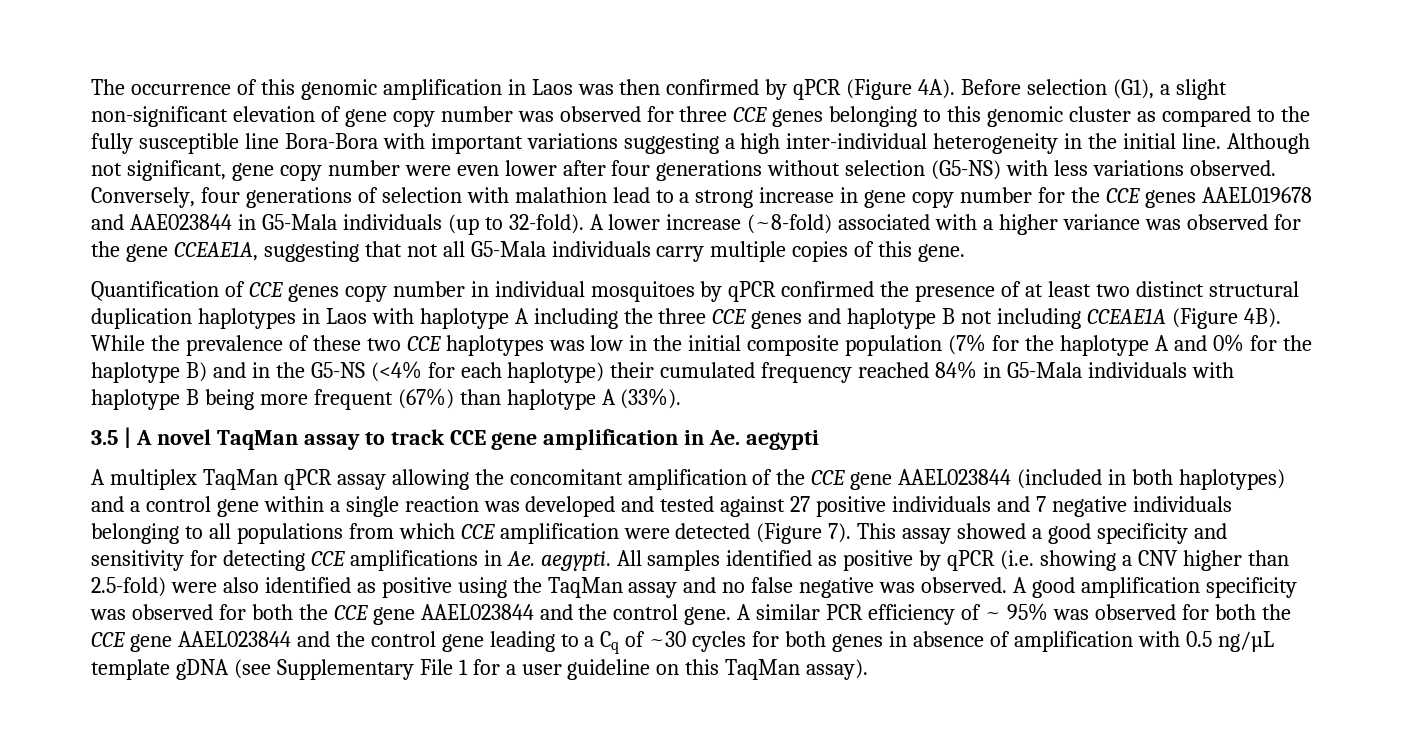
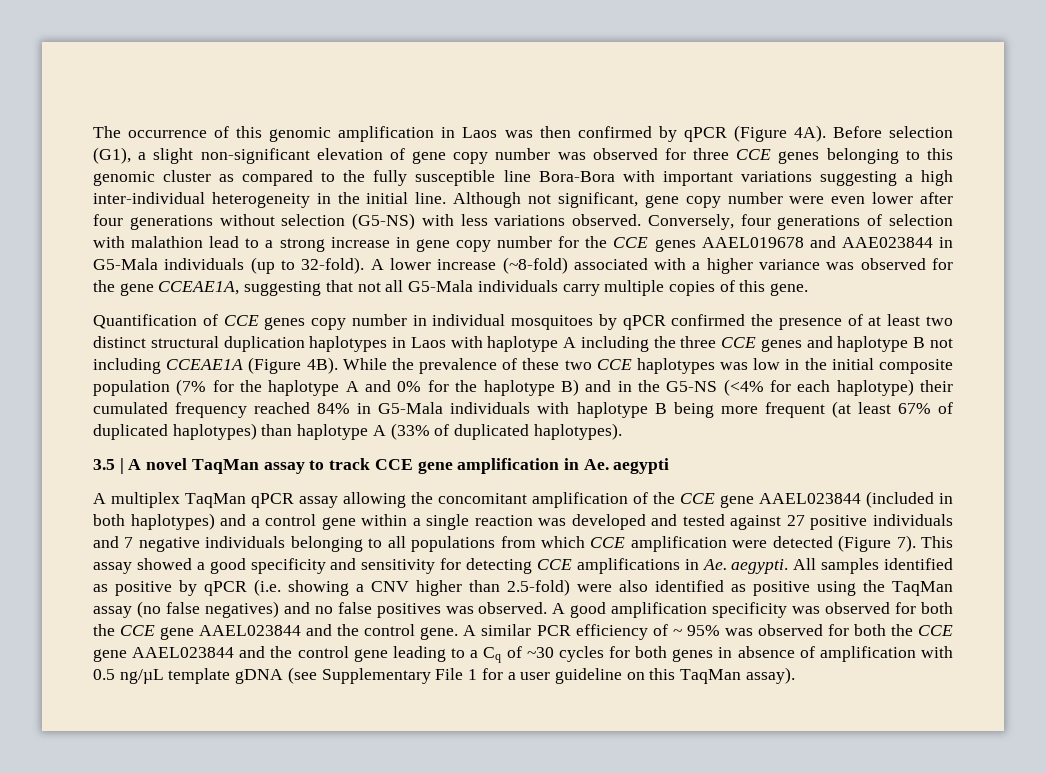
- While the prevalence of these two CCE haplotypes was low in the initial composite population (7% for the haplotype A and 0% for the haplotype B) and in the G5-NS (<4% for each haplotype) their cumulated frequency reached 84% in G5-Mala individuals with haplotype B being more frequent (67%) than haplotype A (33%).
+ While the prevalence of these two CCE haplotypes was low in the initial composite population (7% for the haplotype A and 0% for the haplotype B) and in the G5-NS (<4% for each haplotype) their cumulated frequency reached 84% in G5-Mala individuals with haplotype B being more frequent (at least 67% of duplicated haplotypes) than haplotype A (33% of duplicated haplotypes).
- All samples identified as positive by qPCR (i.e. showing a CNV higher than 2.5-fold) were also identified as positive using the TaqMan assay and no false negative was observed.
+ All samples identified as positive by qPCR (i.e. showing a CNV higher than 2.5-fold) were also identified as positive using the TaqMan assay (no false negatives) and no false positives was observed.

